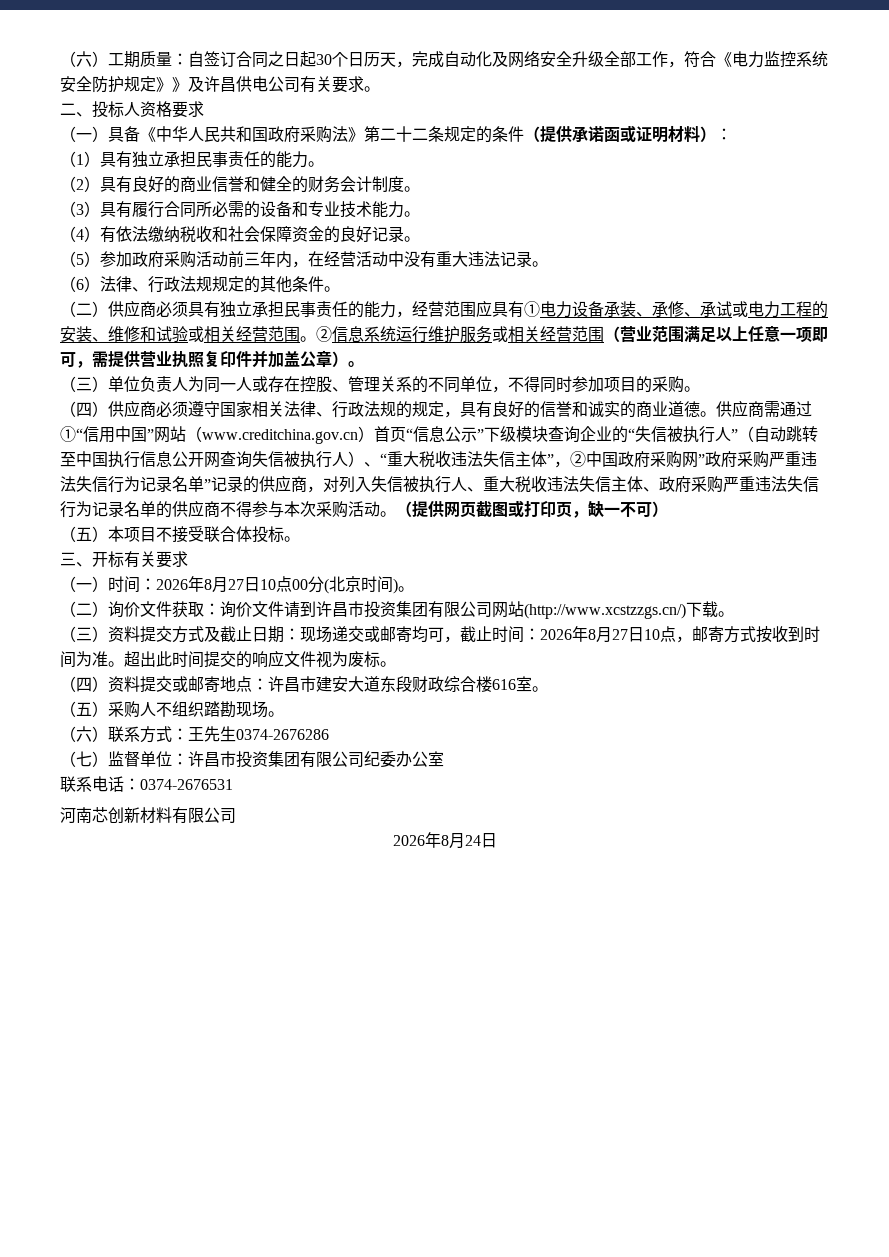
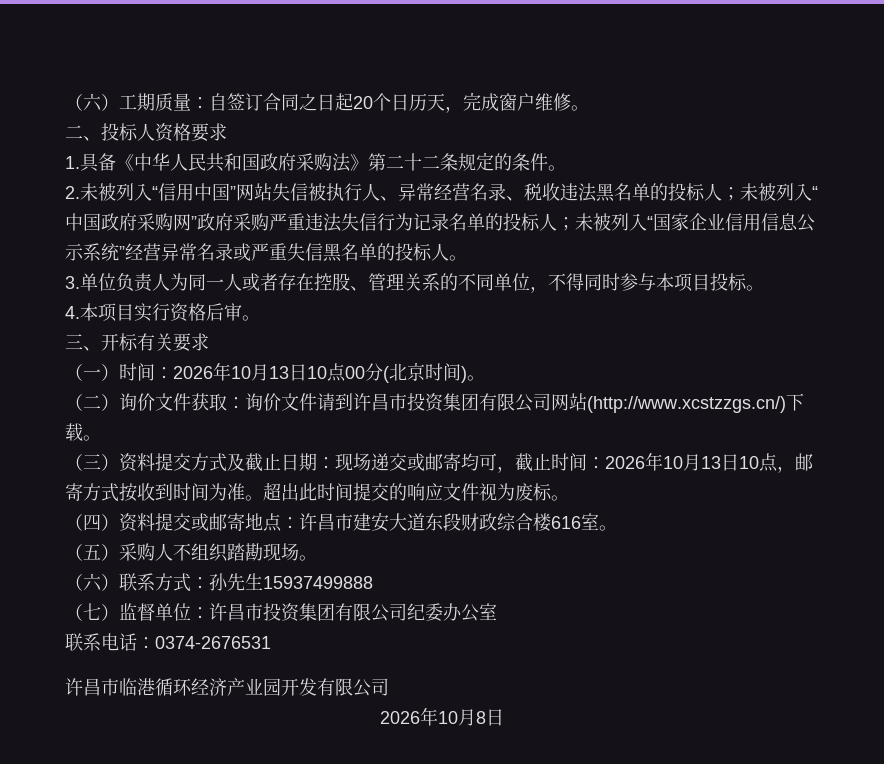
- （六）工期质量：自签订合同之日起30个日历天，完成自动化及网络安全升级全部工作，符合《电力监控系统安全防护规定》》及许昌供电公司有关要求。
+ （六）工期质量：自签订合同之日起20个日历天，完成窗户维修。
- （一）具备《中华人民共和国政府采购法》第二十二条规定的条件（提供承诺函或证明材料）：
- （1）具有独立承担民事责任的能力。
- （2）具有良好的商业信誉和健全的财务会计制度。
- （3）具有履行合同所必需的设备和专业技术能力。
- （4）有依法缴纳税收和社会保障资金的良好记录。
- （5）参加政府采购活动前三年内，在经营活动中没有重大违法记录。
- （6）法律、行政法规规定的其他条件。
- （二）供应商必须具有独立承担民事责任的能力，经营范围应具有①电力设备承装、承修、承试或电力工程的安装、维修和试验或相关经营范围。②信息系统运行维护服务或相关经营范围（营业范围满足以上任意一项即可，需提供营业执照复印件并加盖公章）。
- （三）单位负责人为同一人或存在控股、管理关系的不同单位，不得同时参加项目的采购。
- （四）供应商必须遵守国家相关法律、行政法规的规定，具有良好的信誉和诚实的商业道德。供应商需通过①“信用中国”网站（www.creditchina.gov.cn）首页“信息公示”下级模块查询企业的“失信被执行人”（自动跳转至中国执行信息公开网查询失信被执行人）、“重大税收违法失信主体”，②中国政府采购网”政府采购严重违法失信行为记录名单”记录的供应商，对列入失信被执行人、重大税收违法失信主体、政府采购严重违法失信行为记录名单的供应商不得参与本次采购活动。（提供网页截图或打印页，缺一不可）
- （五）本项目不接受联合体投标。
+ 1.具备《中华人民共和国政府采购法》第二十二条规定的条件。
+ 2.未被列入“信用中国”网站失信被执行人、异常经营名录、税收违法黑名单的投标人；未被列入“中国政府采购网”政府采购严重违法失信行为记录名单的投标人；未被列入“国家企业信用信息公示系统”经营异常名录或严重失信黑名单的投标人。
+ 3.单位负责人为同一人或者存在控股、管理关系的不同单位，不得同时参与本项目投标。
+ 4.本项目实行资格后审。
- （一）时间：2026年8月27日10点00分(北京时间)。
+ （一）时间：2026年10月13日10点00分(北京时间)。
- （三）资料提交方式及截止日期：现场递交或邮寄均可，截止时间：2026年8月27日10点，邮寄方式按收到时间为准。
+ （三）资料提交方式及截止日期：现场递交或邮寄均可，截止时间：2026年10月13日10点，邮寄方式按收到时间为准。
- （六）联系方式：王先生0374-2676286
+ （六）联系方式：孙先生15937499888
- 河南芯创新材料有限公司
+ 许昌市临港循环经济产业园开发有限公司
- 2026年8月24日
+ 2026年10月8日

